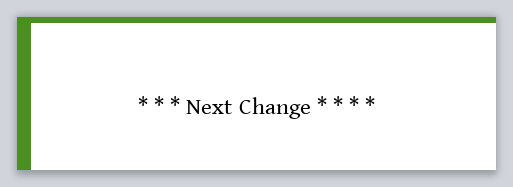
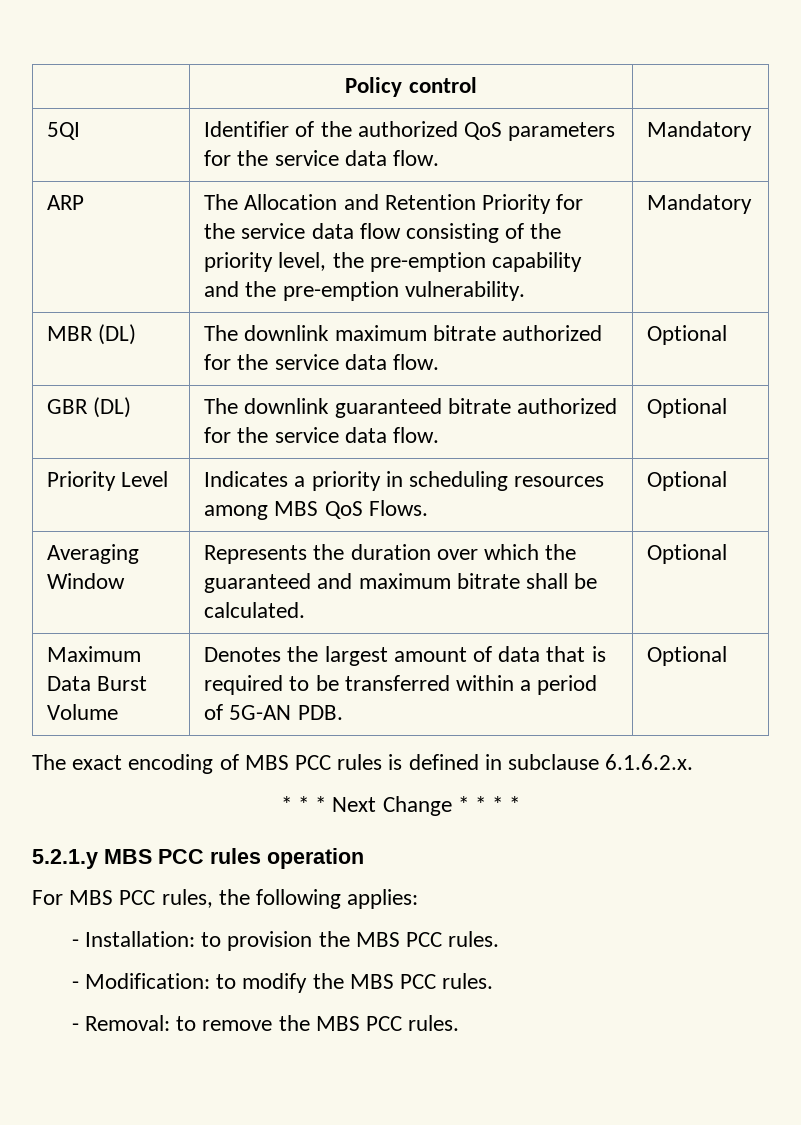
+ | Policy control |
+ 5QI | Identifier of the authorized QoS parameters for the service data flow. | Mandatory
+ ARP | The Allocation and Retention Priority for the service data flow consisting of the priority level, the pre-emption capability and the pre-emption vulnerability. | Mandatory
+ MBR (DL) | The downlink maximum bitrate authorized for the service data flow. | Optional
+ GBR (DL) | The downlink guaranteed bitrate authorized for the service data flow. | Optional
+ Priority Level | Indicates a priority in scheduling resources among MBS QoS Flows. | Optional
+ Averaging Window | Represents the duration over which the guaranteed and maximum bitrate shall be calculated. | Optional
+ Maximum Data Burst Volume | Denotes the largest amount of data that is required to be transferred within a period of 5G-AN PDB. | Optional
+ The exact encoding of MBS PCC rules is defined in subclause 6.1.6.2.x.
+ 5.2.1.y MBS PCC rules operation
+ For MBS PCC rules, the following applies:
+ - Installation: to provision the MBS PCC rules.
+ - Modification: to modify the MBS PCC rules.
+ - Removal: to remove the MBS PCC rules.

